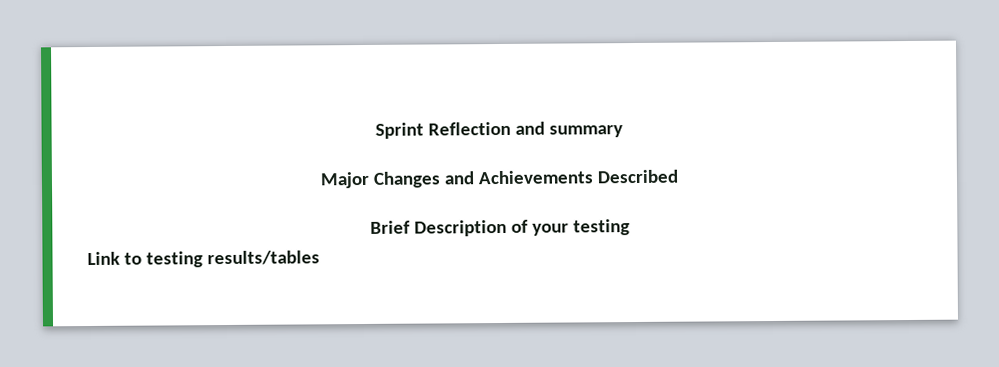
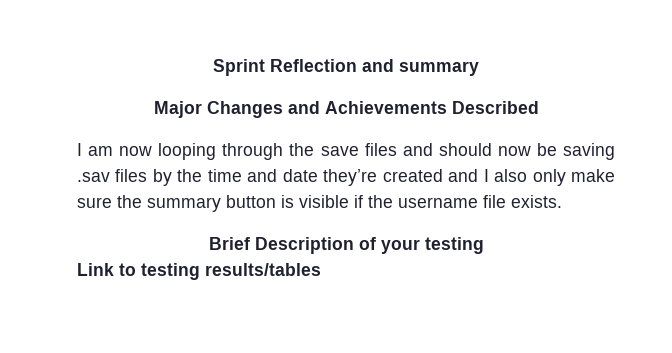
+ I am now looping through the save files and should now be saving .sav files by the time and date they’re created and I also only make sure the summary button is visible if the username file exists.

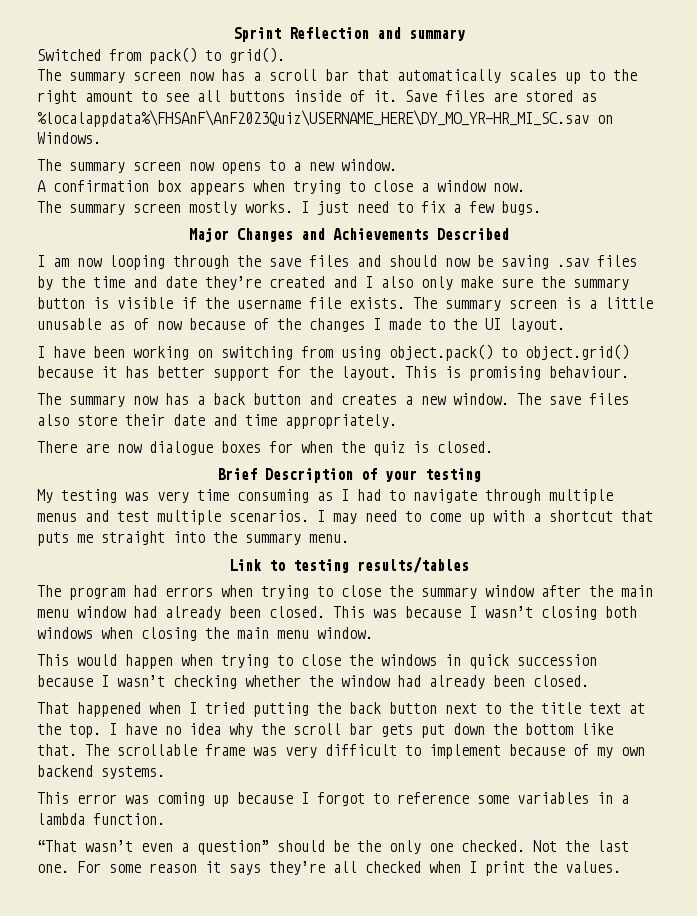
+ Switched from pack() to grid().
+ The summary screen now has a scroll bar that automatically scales up to the right amount to see all buttons inside of it. Save files are stored as %localappdata%\FHSAnF\AnF2023Quiz\USERNAME_HERE\DY_MO_YR-HR_MI_SC.sav on Windows.
+ The summary screen now opens to a new window.
+ A confirmation box appears when trying to close a window now.
+ The summary screen mostly works. I just need to fix a few bugs.
+ The summary screen is a little unusable as of now because of the changes I made to the UI layout.
+ I have been working on switching from using object.pack() to object.grid() because it has better support for the layout. This is promising behaviour.
+ The summary now has a back button and creates a new window. The save files also store their date and time appropriately.
+ There are now dialogue boxes for when the quiz is closed.
+ My testing was very time consuming as I had to navigate through multiple menus and test multiple scenarios. I may need to come up with a shortcut that puts me straight into the summary menu.
  Link to testing results/tables
+ The program had errors when trying to close the summary window after the main menu window had already been closed. This was because I wasn’t closing both windows when closing the main menu window.
+ This would happen when trying to close the windows in quick succession because I wasn’t checking whether the window had already been closed.
+ That happened when I tried putting the back button next to the title text at the top. I have no idea why the scroll bar gets put down the bottom like that. The scrollable frame was very difficult to implement because of my own backend systems.
+ This error was coming up because I forgot to reference some variables in a lambda function.
+ “That wasn’t even a question” should be the only one checked. Not the last one. For some reason it says they’re all checked when I print the values.

